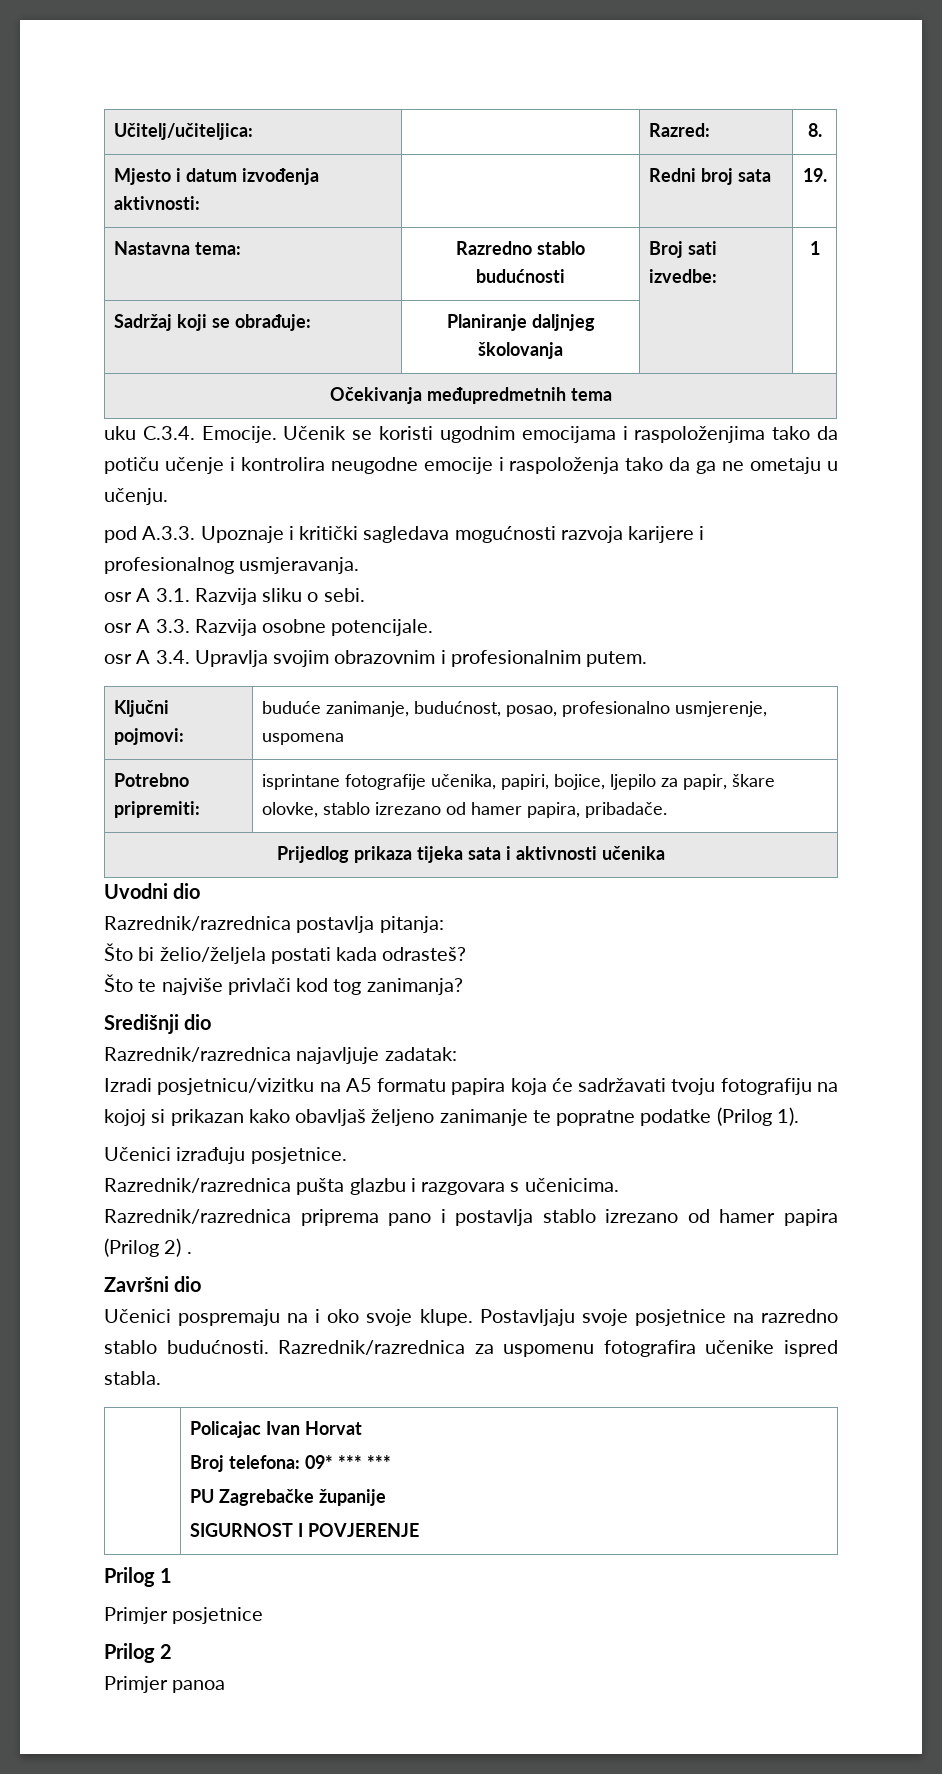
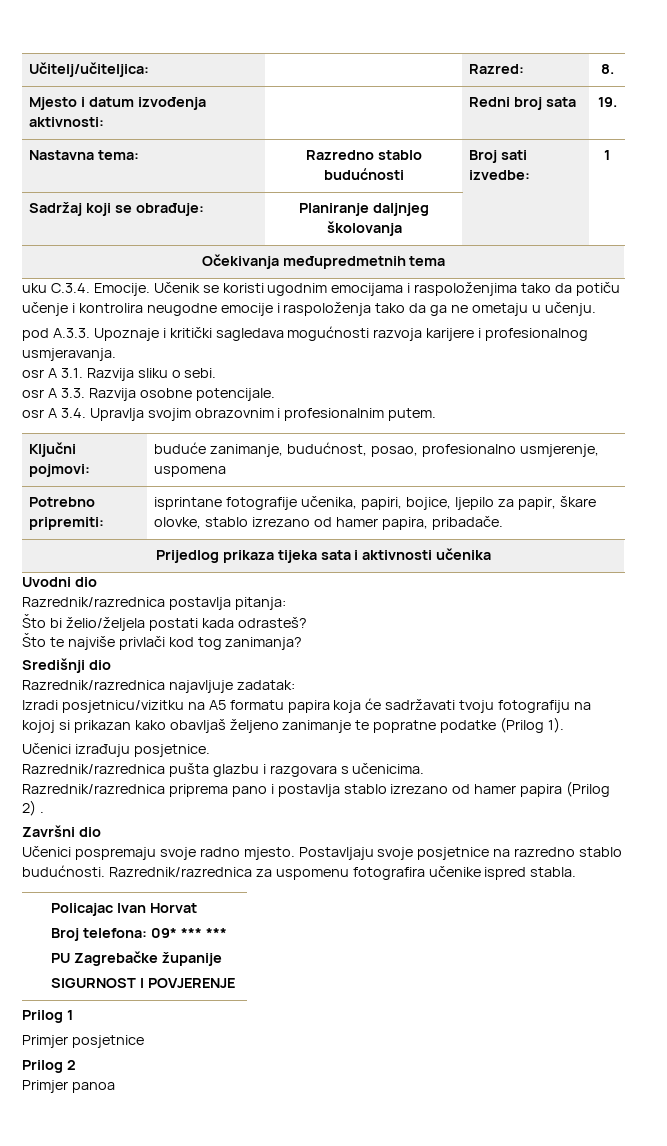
- Učenici pospremaju na i oko svoje klupe.
+ Učenici pospremaju svoje radno mjesto.

